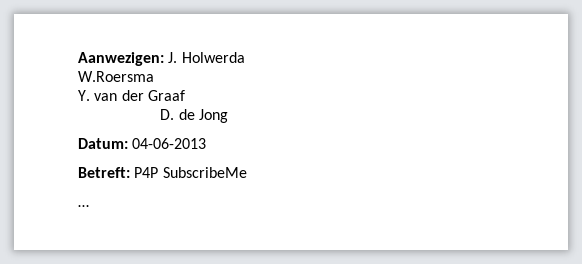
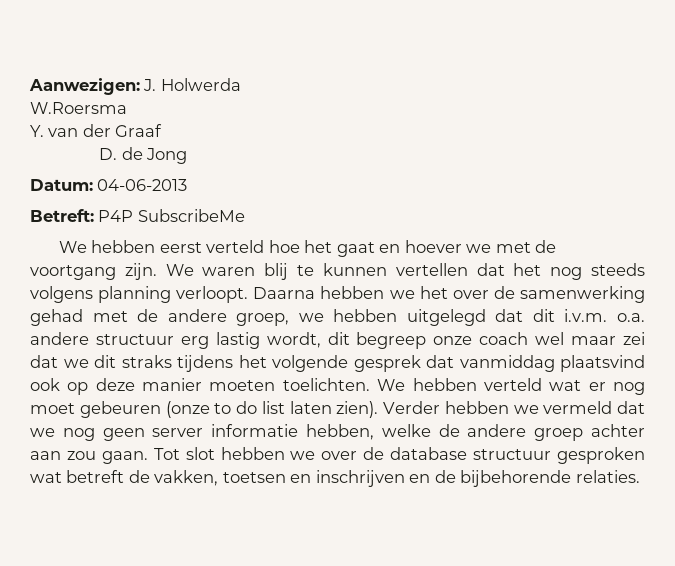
- …
+ We hebben eerst verteld hoe het gaat en hoever we met de voortgang zijn. We waren blij te kunnen vertellen dat het nog steeds volgens planning verloopt. Daarna hebben we het over de samenwerking gehad met de andere groep, we hebben uitgelegd dat dit i.v.m. o.a. andere structuur erg lastig wordt, dit begreep onze coach wel maar zei dat we dit straks tijdens het volgende gesprek dat vanmiddag plaatsvind ook op deze manier moeten toelichten. We hebben verteld wat er nog moet gebeuren (onze to do list laten zien). Verder hebben we vermeld dat we nog geen server informatie hebben, welke de andere groep achter aan zou gaan. Tot slot hebben we over de database structuur gesproken wat betreft de vakken, toetsen en inschrijven en de bijbehorende relaties.

